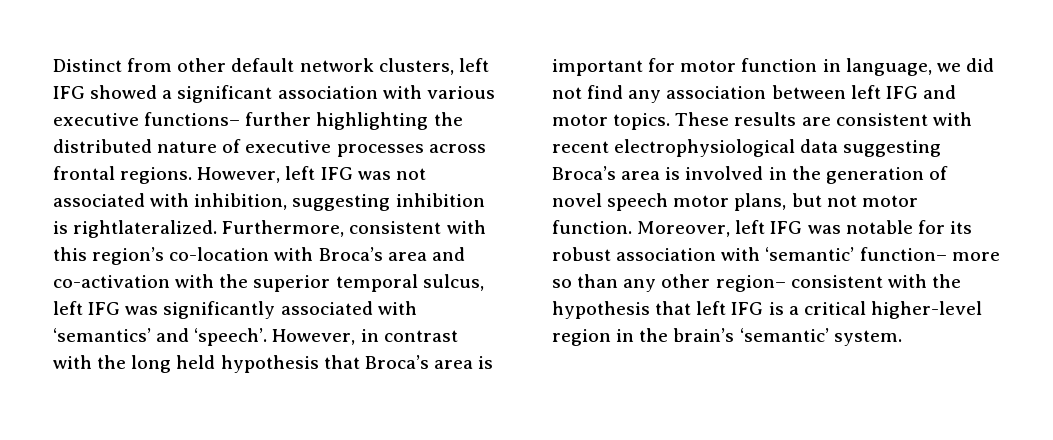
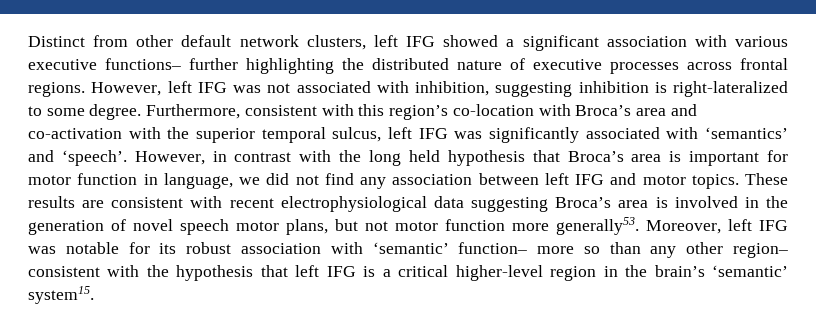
- However, left IFG was not associated with inhibition, suggesting inhibition is rightlateralized.
+ However, left IFG was not associated with inhibition, suggesting inhibition is right-lateralized to some degree.
- These results are consistent with recent electrophysiological data suggesting Broca’s area is involved in the generation of novel speech motor plans, but not motor function.
+ These results are consistent with recent electrophysiological data suggesting Broca’s area is involved in the generation of novel speech motor plans, but not motor function more generally53.
- Moreover, left IFG was notable for its robust association with ‘semantic’ function– more so than any other region– consistent with the hypothesis that left IFG is a critical higher-level region in the brain’s ‘semantic’ system.
+ Moreover, left IFG was notable for its robust association with ‘semantic’ function– more so than any other region– consistent with the hypothesis that left IFG is a critical higher-level region in the brain’s ‘semantic’ system15.

